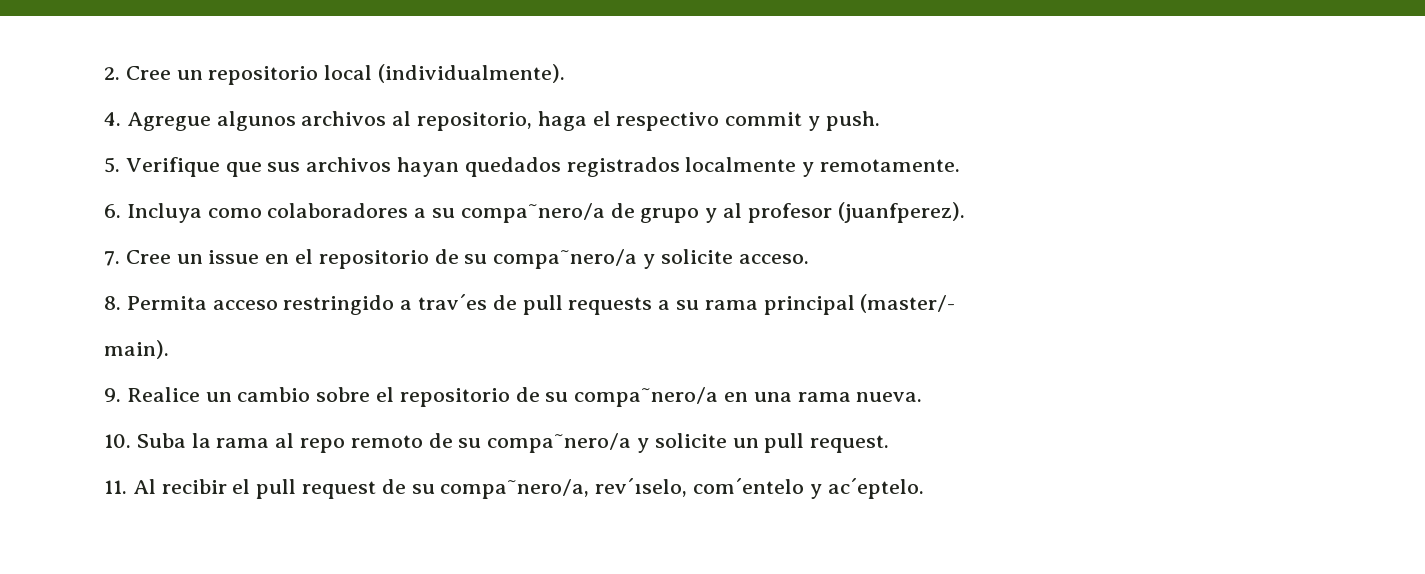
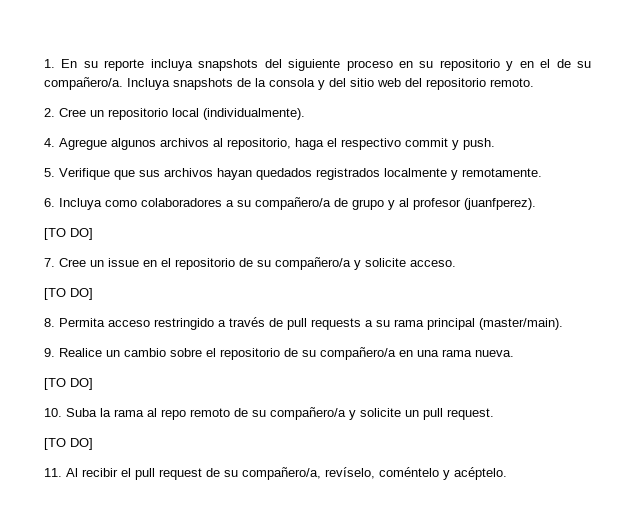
+ 1. En su reporte incluya snapshots del siguiente proceso en su repositorio y en el de su compañero/a. Incluya snapshots de la consola y del sitio web del repositorio remoto.
- 6. Incluya como colaboradores a su compa˜nero/a de grupo y al profesor (juanfperez).
+ 6. Incluya como colaboradores a su compañero/a de grupo y al profesor (juanfperez).
+ [TO DO]
- 7. Cree un issue en el repositorio de su compa˜nero/a y solicite acceso.
+ 7. Cree un issue en el repositorio de su compañero/a y solicite acceso.
+ [TO DO]
- 8. Permita acceso restringido a trav´es de pull requests a su rama principal (master/-
- main).
+ 8. Permita acceso restringido a través de pull requests a su rama principal (master/main).
- 9. Realice un cambio sobre el repositorio de su compa˜nero/a en una rama nueva.
+ 9. Realice un cambio sobre el repositorio de su compañero/a en una rama nueva.
+ [TO DO]
- 10. Suba la rama al repo remoto de su compa˜nero/a y solicite un pull request.
+ 10. Suba la rama al repo remoto de su compañero/a y solicite un pull request.
+ [TO DO]
- 11. Al recibir el pull request de su compa˜nero/a, rev´ıselo, com´entelo y ac´eptelo.
+ 11. Al recibir el pull request de su compañero/a, revíselo, coméntelo y acéptelo.

